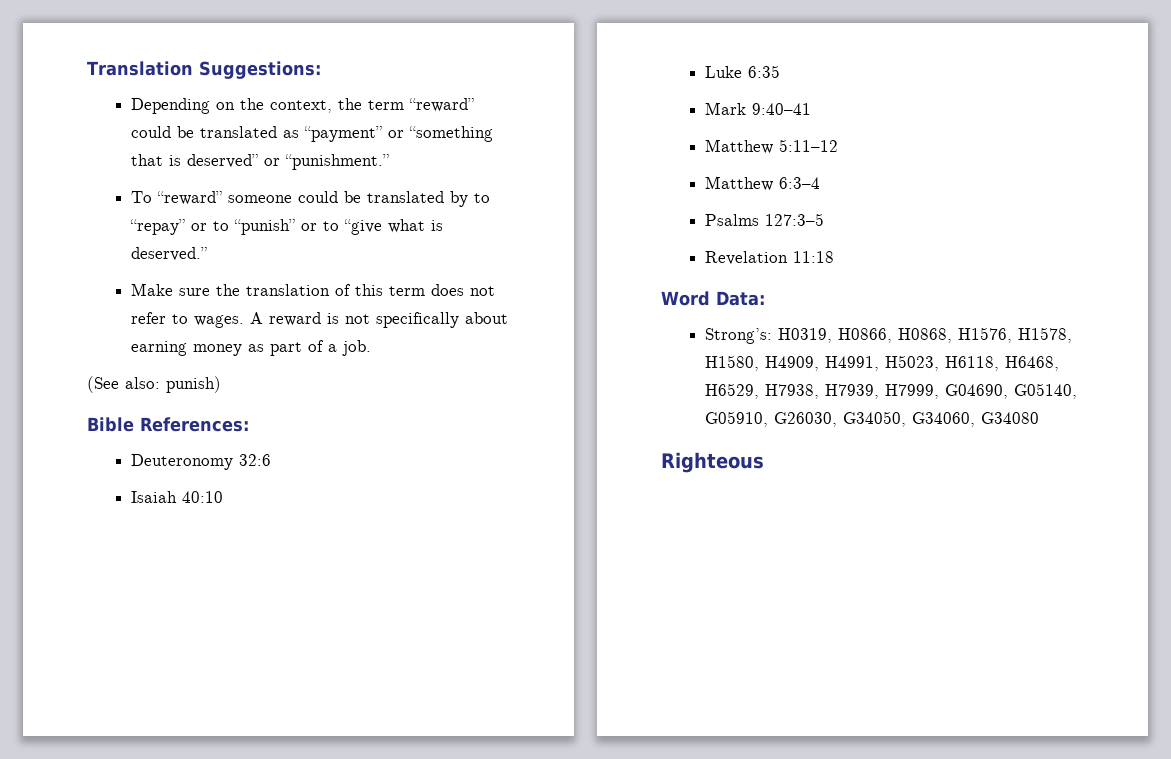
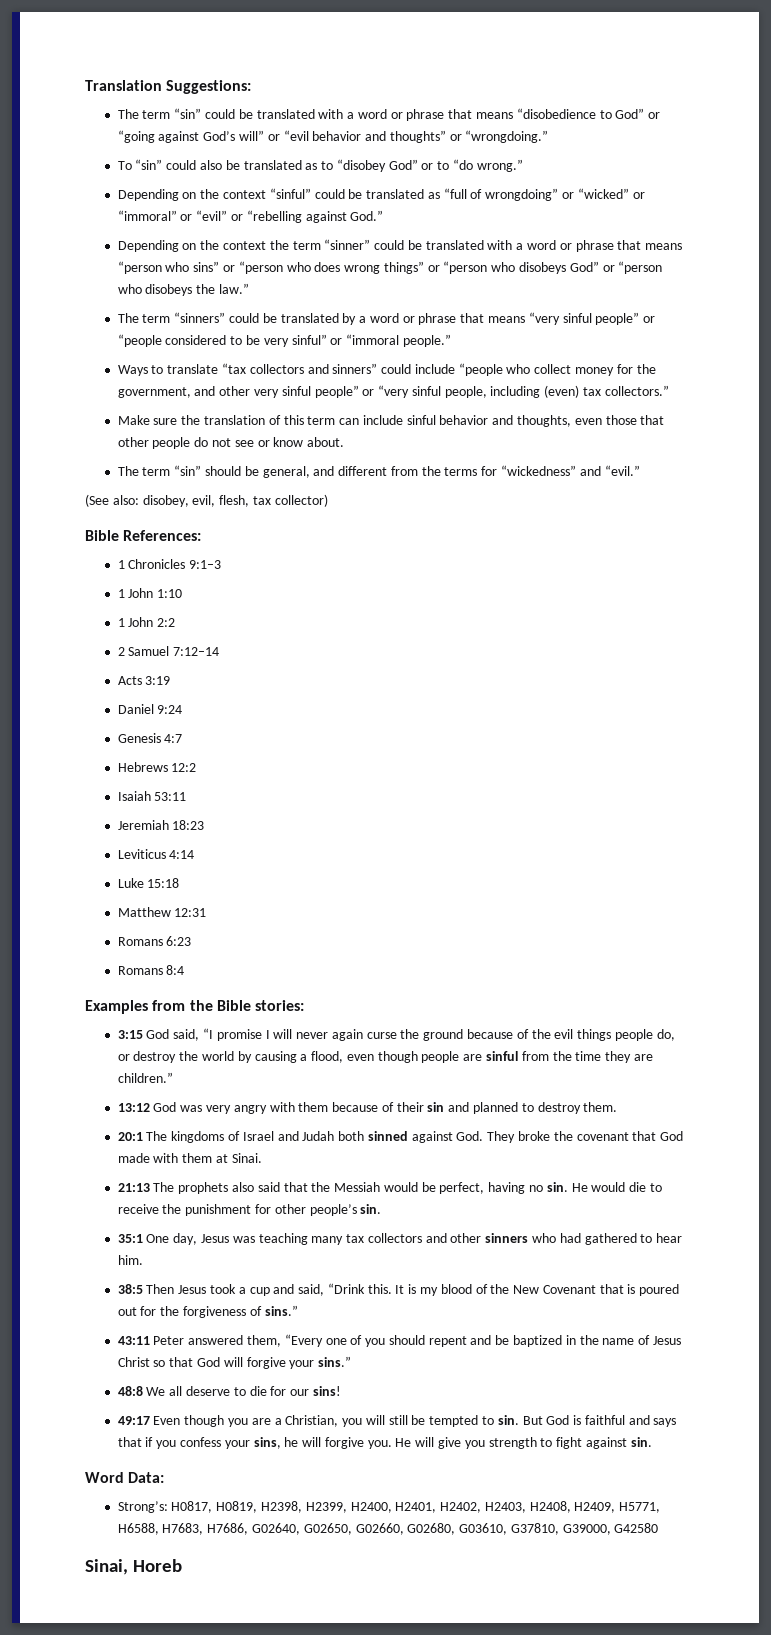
- Depending on the context, the term “reward” could be translated as “payment” or “something that is deserved” or “punishment.”
- To “reward” someone could be translated by to “repay” or to “punish” or to “give what is deserved.”
+ The term “sin” could be translated with a word or phrase that means “disobedience to God” or “going against God’s will” or “evil behavior and thoughts” or “wrongdoing.”
+ To “sin” could also be translated as to “disobey God” or to “do wrong.”
+ Depending on the context “sinful” could be translated as “full of wrongdoing” or “wicked” or “immoral” or “evil” or “rebelling against God.”
+ Depending on the context the term “sinner” could be translated with a word or phrase that means “person who sins” or “person who does wrong things” or “person who disobeys God” or “person who disobeys the law.”
+ The term “sinners” could be translated by a word or phrase that means “very sinful people” or “people considered to be very sinful” or “immoral people.”
+ Ways to translate “tax collectors and sinners” could include “people who collect money for the government, and other very sinful people” or “very sinful people, including (even) tax collectors.”
- Make sure the translation of this term does not refer to wages. A reward is not specifically about earning money as part of a job.
- (See also: punish)
+ Make sure the translation of this term can include sinful behavior and thoughts, even those that other people do not see or know about.
+ The term “sin” should be general, and different from the terms for “wickedness” and “evil.”
+ (See also: disobey, evil, flesh, tax collector)
  Bible References:
- Deuteronomy 32:6
- Isaiah 40:10
- Luke 6:35
- Mark 9:40–41
- Matthew 5:11–12
- Matthew 6:3–4
- Psalms 127:3–5
- Revelation 11:18
+ 1 Chronicles 9:1–3
+ 1 John 1:10
+ 1 John 2:2
+ 2 Samuel 7:12–14
+ Acts 3:19
+ Daniel 9:24
+ Genesis 4:7
+ Hebrews 12:2
+ Isaiah 53:11
+ Jeremiah 18:23
+ Leviticus 4:14
+ Luke 15:18
+ Matthew 12:31
+ Romans 6:23
+ Romans 8:4
+ Examples from the Bible stories:
+ 3:15 God said, “I promise I will never again curse the ground because of the evil things people do, or destroy the world by causing a flood, even though people are sinful from the time they are children.”
+ 13:12 God was very angry with them because of their sin and planned to destroy them.
+ 20:1 The kingdoms of Israel and Judah both sinned against God. They broke the covenant that God made with them at Sinai.
+ 21:13 The prophets also said that the Messiah would be perfect, having no sin. He would die to receive the punishment for other people’s sin.
+ 35:1 One day, Jesus was teaching many tax collectors and other sinners who had gathered to hear him.
+ 38:5 Then Jesus took a cup and said, “Drink this. It is my blood of the New Covenant that is poured out for the forgiveness of sins.”
+ 43:11 Peter answered them, “Every one of you should repent and be baptized in the name of Jesus Christ so that God will forgive your sins.”
+ 48:8 We all deserve to die for our sins!
+ 49:17 Even though you are a Christian, you will still be tempted to sin. But God is faithful and says that if you confess your sins, he will forgive you. He will give you strength to fight against sin.
  Word Data:
- Strong’s: H0319, H0866, H0868, H1576, H1578, H1580, H4909, H4991, H5023, H6118, H6468, H6529, H7938, H7939, H7999, G04690, G05140, G05910, G26030, G34050, G34060, G34080
- Righteous
+ Strong’s: H0817, H0819, H2398, H2399, H2400, H2401, H2402, H2403, H2408, H2409, H5771, H6588, H7683, H7686, G02640, G02650, G02660, G02680, G03610, G37810, G39000, G42580
+ Sinai, Horeb

